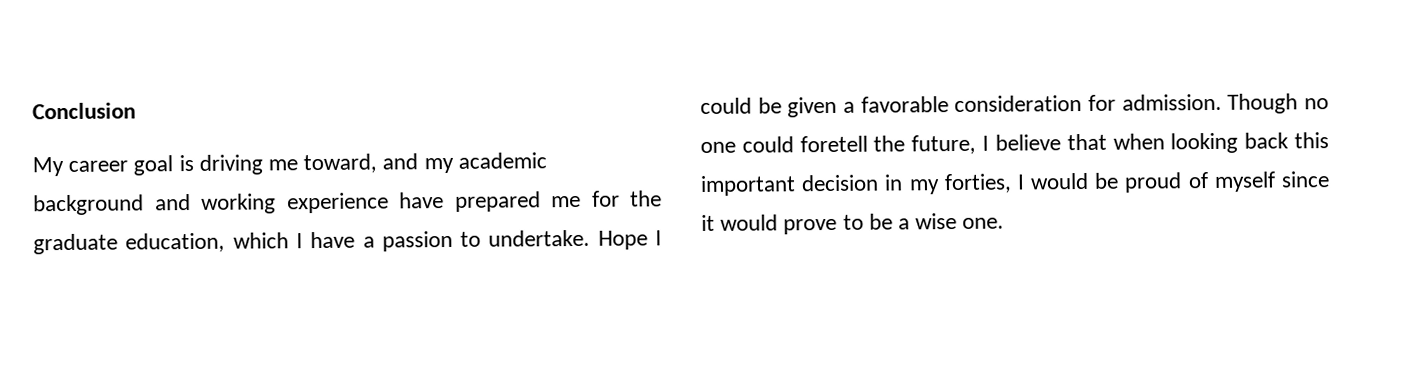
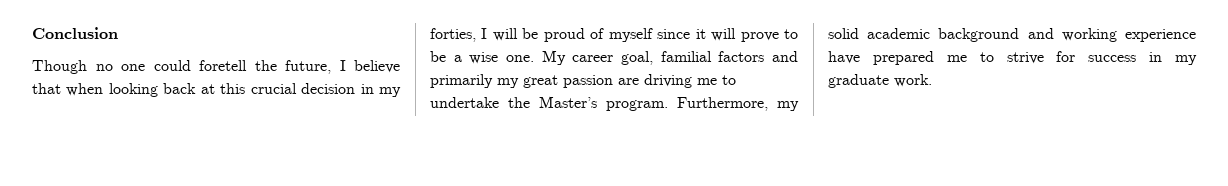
- My career goal is driving me toward, and my academic background and working experience have prepared me for the graduate education, which I have a passion to undertake. Hope I could be given a favorable consideration for admission. Though no one could foretell the future, I believe that when looking back this important decision in my forties, I would be proud of myself since it would prove to be a wise one.
+ Though no one could foretell the future, I believe that when looking back at this crucial decision in my forties, I will be proud of myself since it will prove to be a wise one.
+ My career goal, familial factors and primarily my great passion are driving me to undertake the Master’s program. Furthermore, my solid academic background and working experience have prepared me to strive for success in my graduate work.

